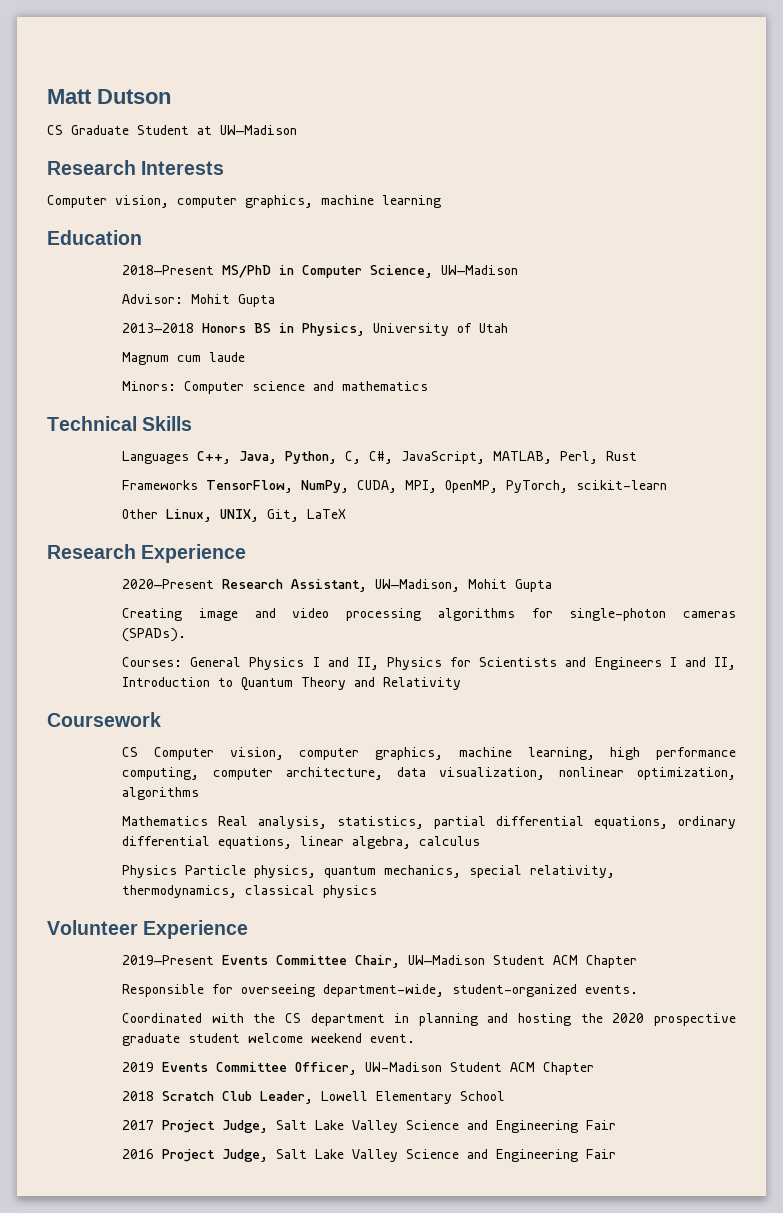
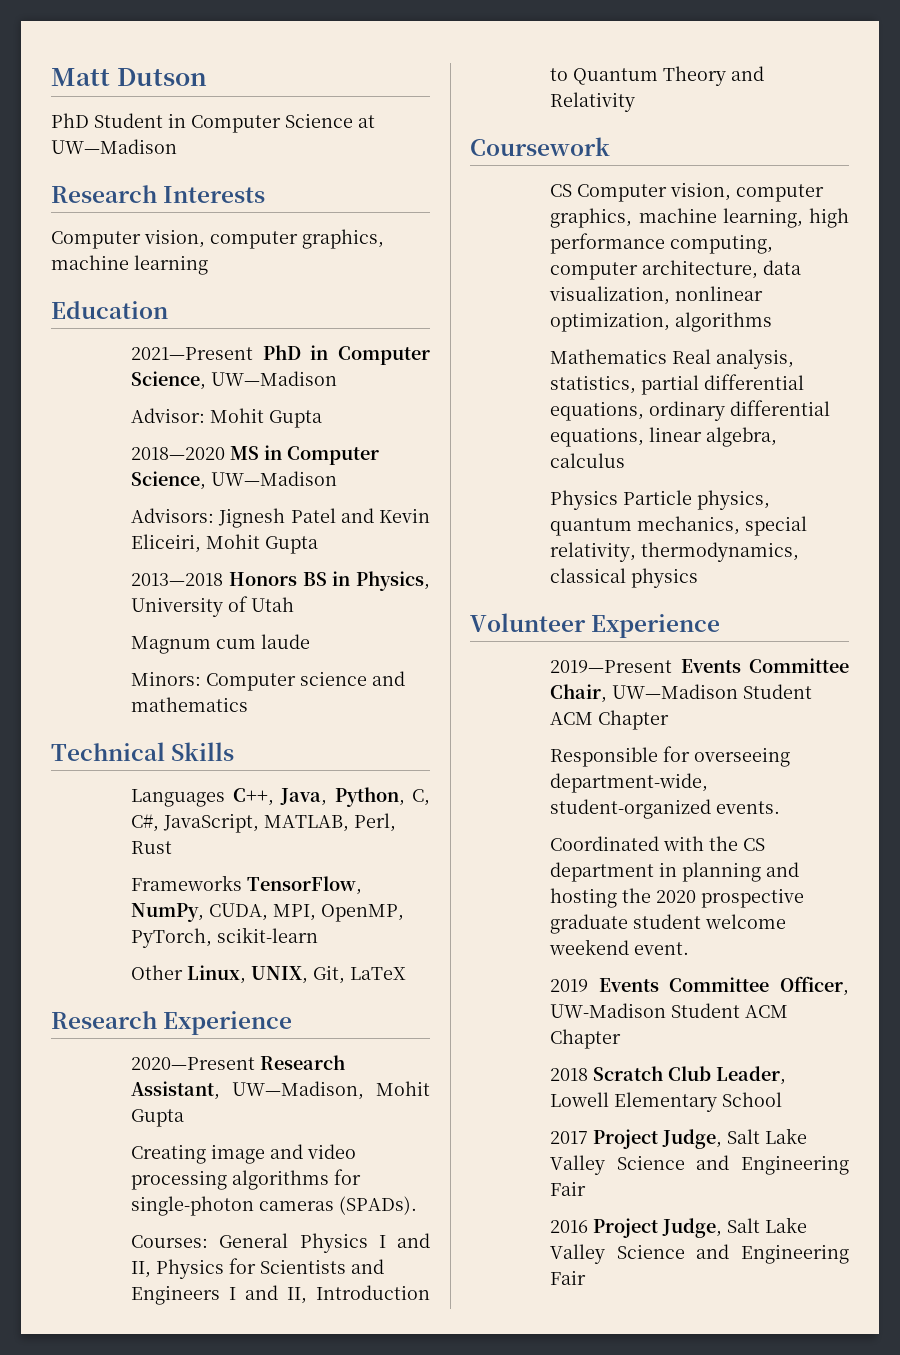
- CS Graduate Student at UW—Madison
+ PhD Student in Computer Science at UW—Madison
- 2018—Present MS/PhD in Computer Science, UW—Madison
+ 2021—Present PhD in Computer Science, UW—Madison
+ 2018—2020 MS in Computer Science, UW—Madison
+ Advisors: Jignesh Patel and Kevin Eliceiri, Mohit Gupta

